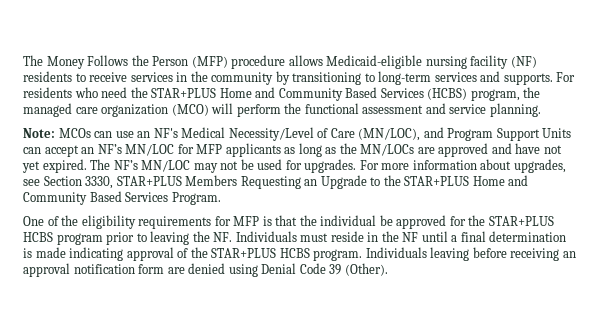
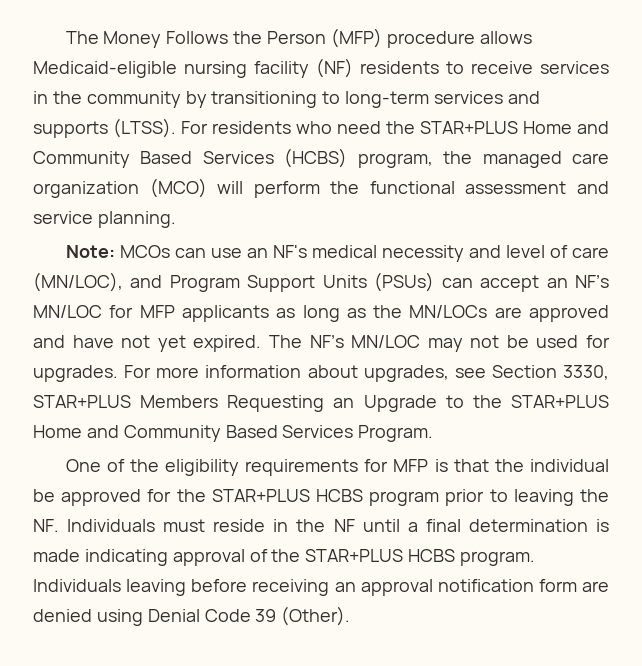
- The Money Follows the Person (MFP) procedure allows Medicaid-eligible nursing facility (NF) residents to receive services in the community by transitioning to long-term services and supports.
+ The Money Follows the Person (MFP) procedure allows Medicaid-eligible nursing facility (NF) residents to receive services in the community by transitioning to long-term services and supports (LTSS).
- Note: MCOs can use an NF's Medical Necessity/Level of Care (MN/LOC), and Program Support Units can accept an NF’s MN/LOC for MFP applicants as long as the MN/LOCs are approved and have not yet expired.
+ Note: MCOs can use an NF's medical necessity and level of care (MN/LOC), and Program Support Units (PSUs) can accept an NF’s MN/LOC for MFP applicants as long as the MN/LOCs are approved and have not yet expired.

